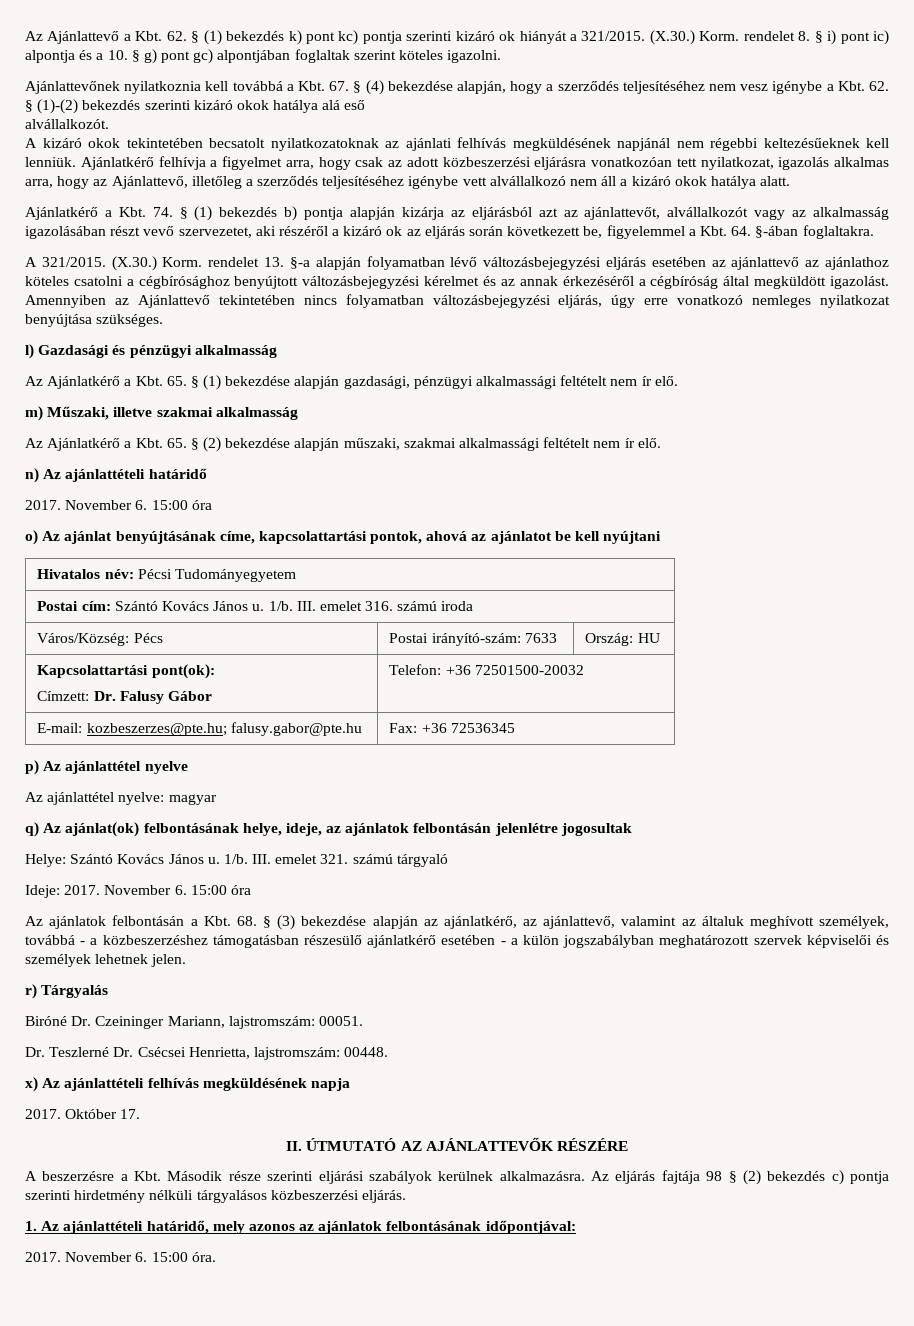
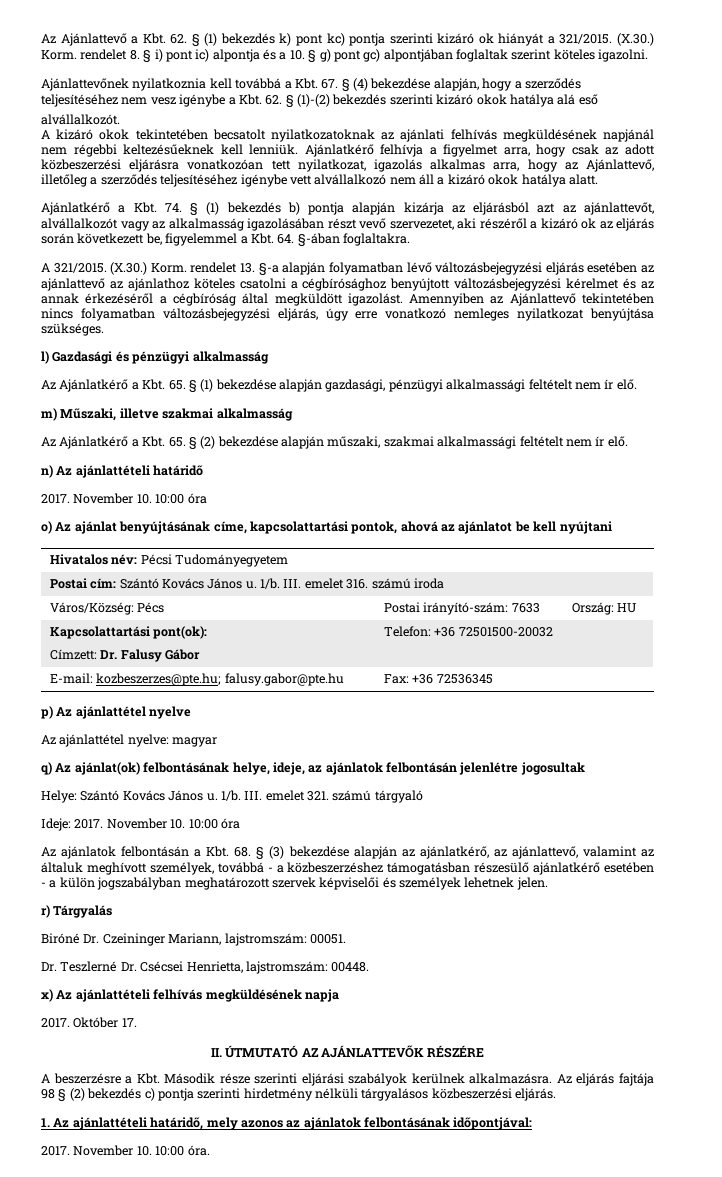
  n) Az ajánlattételi határidő
- 2017. November 6. 15:00 óra
+ 2017. November 10. 10:00 óra
- Ideje: 2017. November 6. 15:00 óra
+ Ideje: 2017. November 10. 10:00 óra
- November 6. 15:00 óra.
+ November 10. 10:00 óra.

